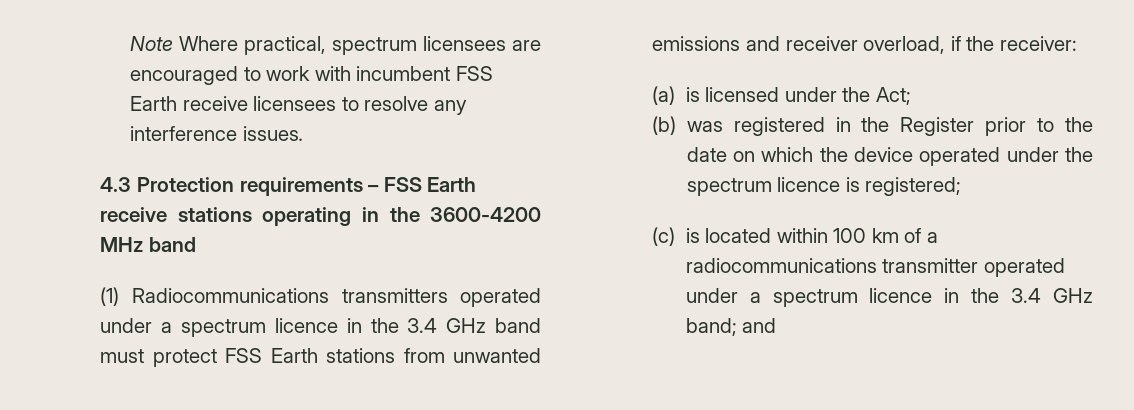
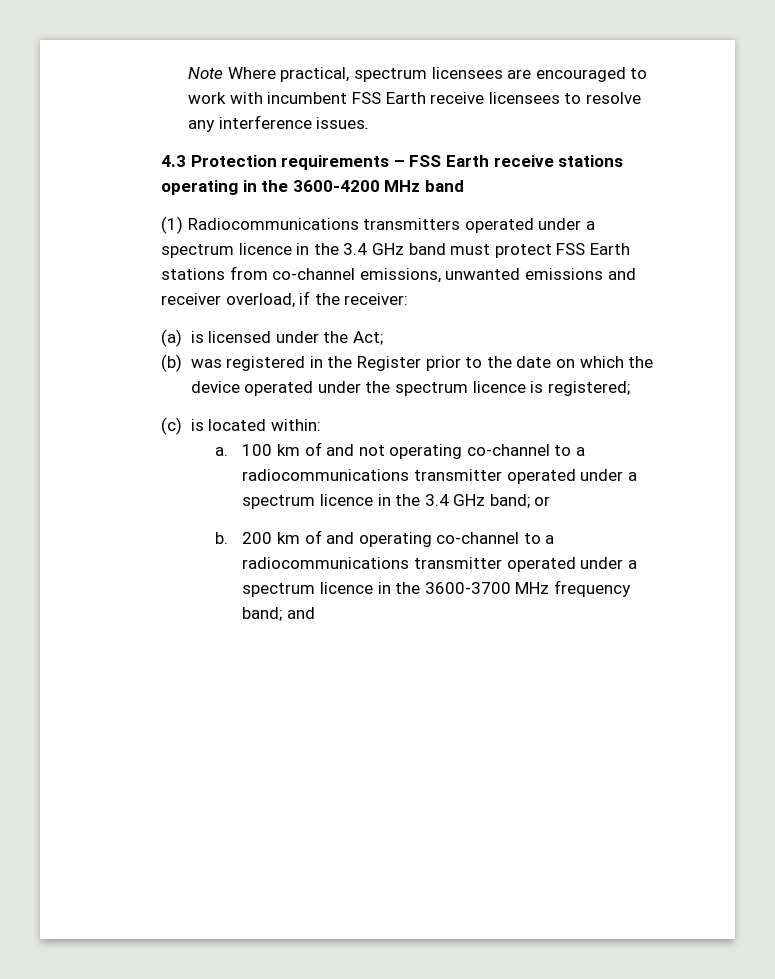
- (1) Radiocommunications transmitters operated under a spectrum licence in the 3.4 GHz band must protect FSS Earth stations from unwanted emissions and receiver overload, if the receiver:
+ (1) Radiocommunications transmitters operated under a spectrum licence in the 3.4 GHz band must protect FSS Earth stations from co-channel emissions, unwanted emissions and receiver overload, if the receiver:
- (c) is located within 100 km of a radiocommunications transmitter operated under a spectrum licence in the 3.4 GHz band; and
+ (c) is located within:
+ a. 100 km of and not operating co-channel to a radiocommunications transmitter operated under a spectrum licence in the 3.4 GHz band; or
+ b. 200 km of and operating co-channel to a radiocommunications transmitter operated under a spectrum licence in the 3600-3700 MHz frequency band; and

